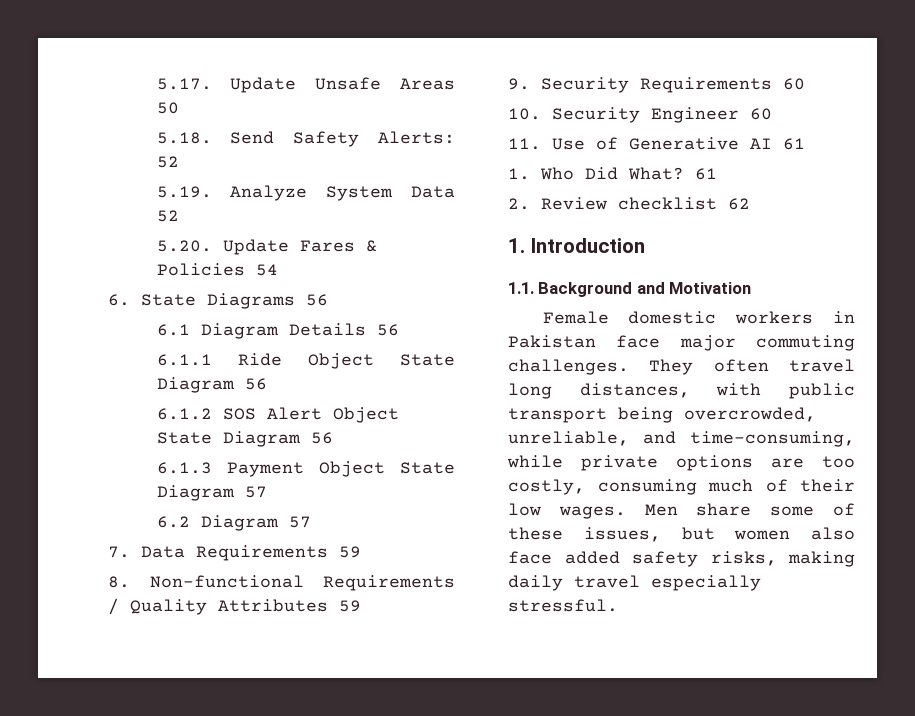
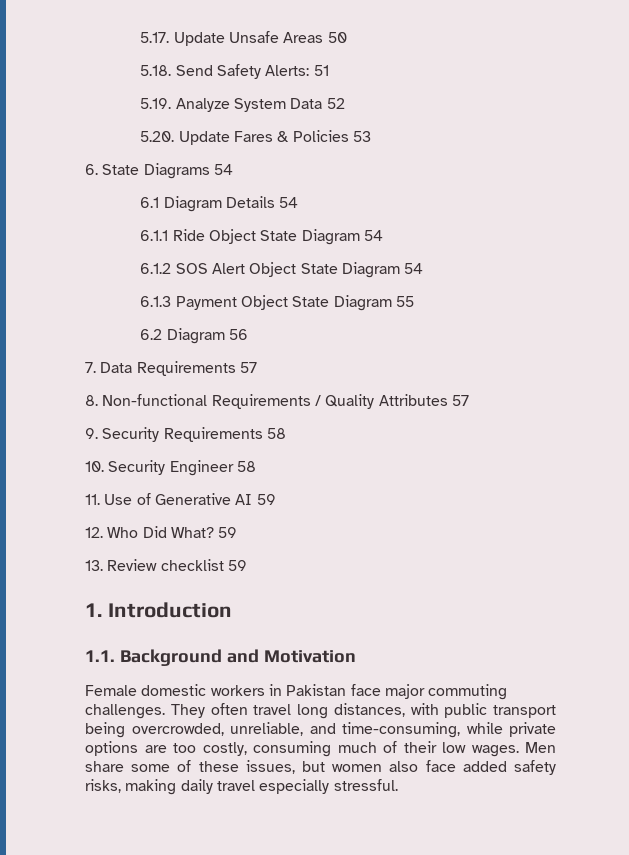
- 5.18. Send Safety Alerts: 52
+ 5.18. Send Safety Alerts: 51
- 5.20. Update Fares & Policies 54
+ 5.20. Update Fares & Policies 53
- 6. State Diagrams 56
+ 6. State Diagrams 54
- 6.1 Diagram Details 56
+ 6.1 Diagram Details 54
- 6.1.1 Ride Object State Diagram 56
+ 6.1.1 Ride Object State Diagram 54
- 6.1.2 SOS Alert Object State Diagram 56
+ 6.1.2 SOS Alert Object State Diagram 54
- 6.1.3 Payment Object State Diagram 57
+ 6.1.3 Payment Object State Diagram 55
- 6.2 Diagram 57
+ 6.2 Diagram 56
- 7. Data Requirements 59
+ 7. Data Requirements 57
- 8. Non-functional Requirements / Quality Attributes 59
+ 8. Non-functional Requirements / Quality Attributes 57
- 9. Security Requirements 60
+ 9. Security Requirements 58
- 10. Security Engineer 60
+ 10. Security Engineer 58
- 11. Use of Generative AI 61
- 1. Who Did What? 61
- 2. Review checklist 62
+ 11. Use of Generative AI 59
+ 12. Who Did What? 59
+ 13. Review checklist 59

